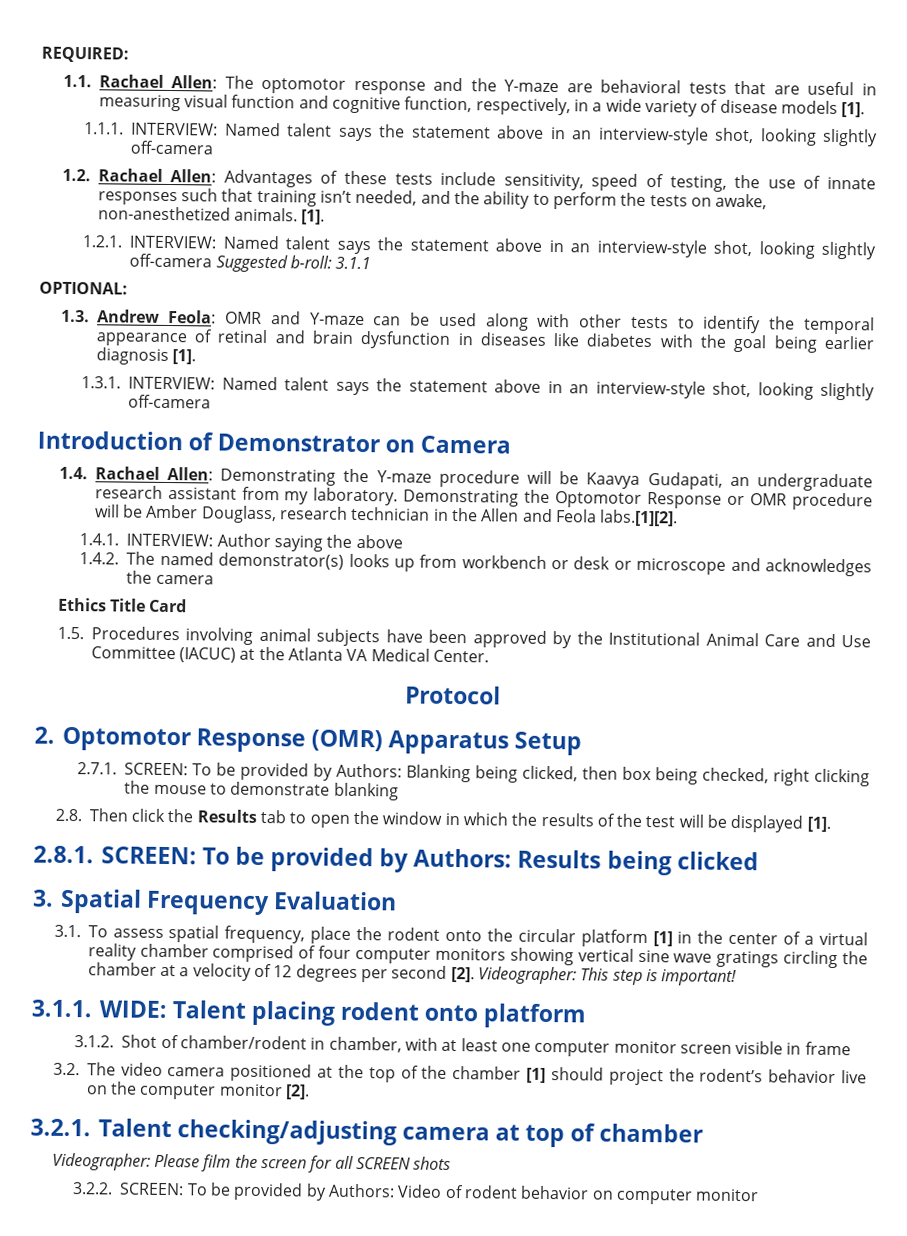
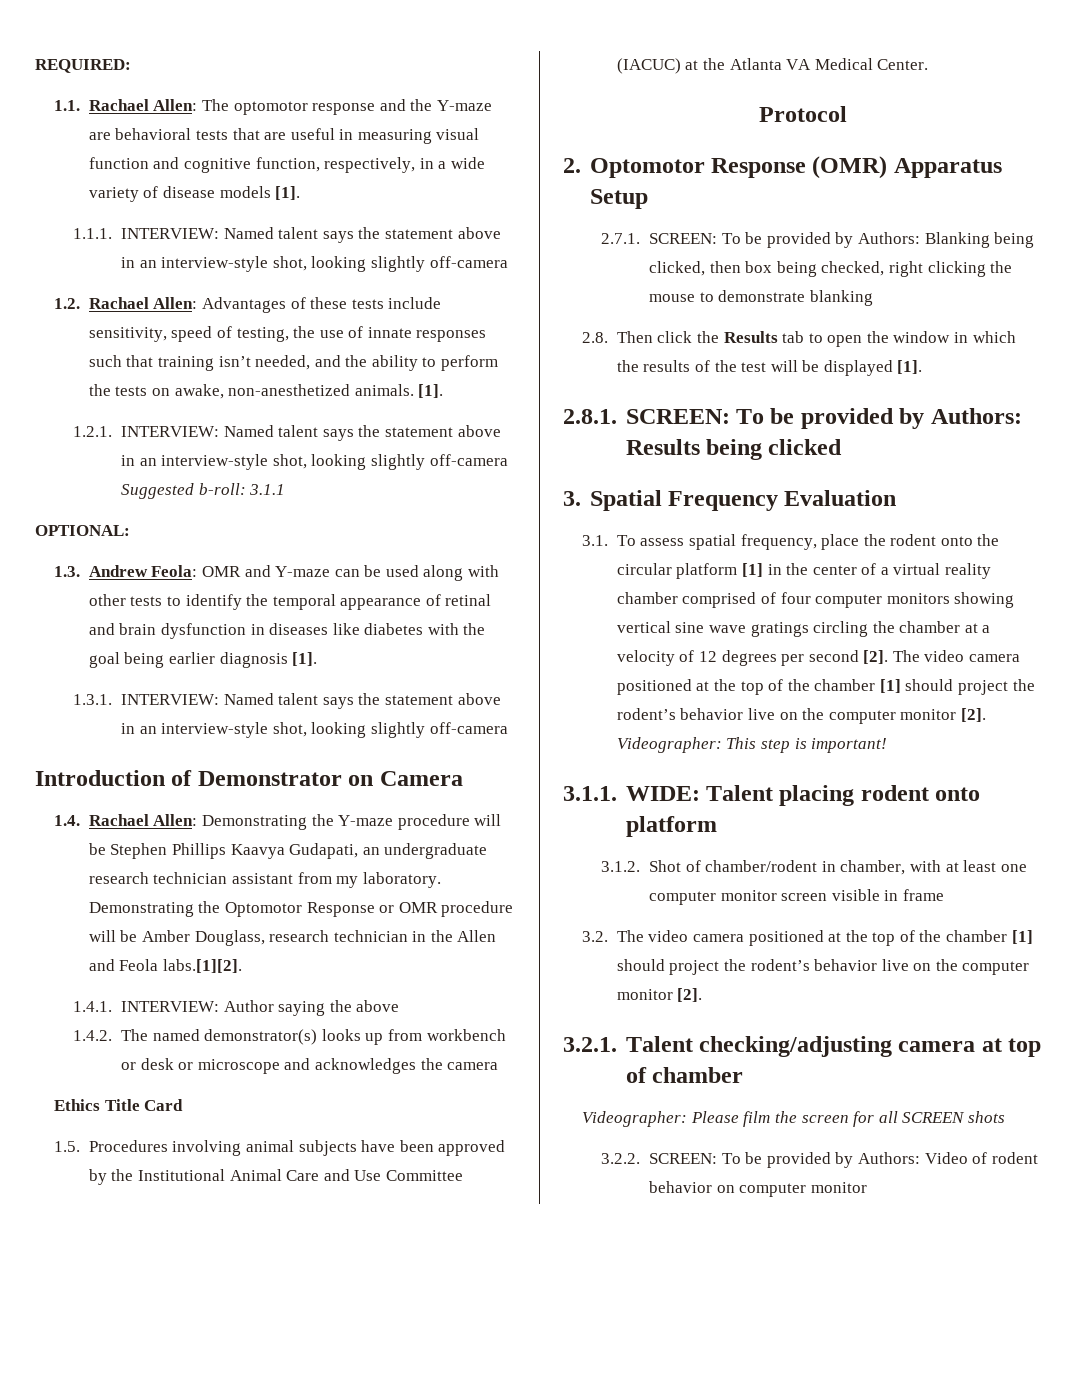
- 1.4. Rachael Allen: Demonstrating the Y-maze procedure will be Kaavya Gudapati, an undergraduate research assistant from my laboratory.
+ 1.4. Rachael Allen: Demonstrating the Y-maze procedure will be Stephen Phillips Kaavya Gudapati, an undergraduate research technician assistant from my laboratory.
- 3.1. To assess spatial frequency, place the rodent onto the circular platform [1] in the center of a virtual reality chamber comprised of four computer monitors showing vertical sine wave gratings circling the chamber at a velocity of 12 degrees per second [2].
+ 3.1. To assess spatial frequency, place the rodent onto the circular platform [1] in the center of a virtual reality chamber comprised of four computer monitors showing vertical sine wave gratings circling the chamber at a velocity of 12 degrees per second [2]. The video camera positioned at the top of the chamber [1] should project the rodent’s behavior live on the computer monitor [2].

